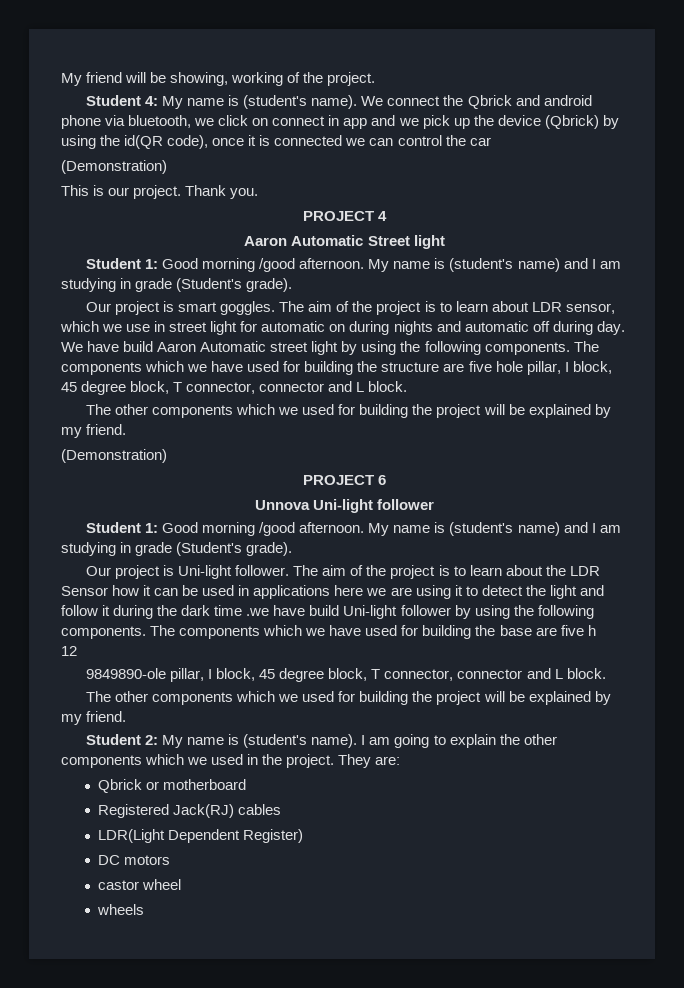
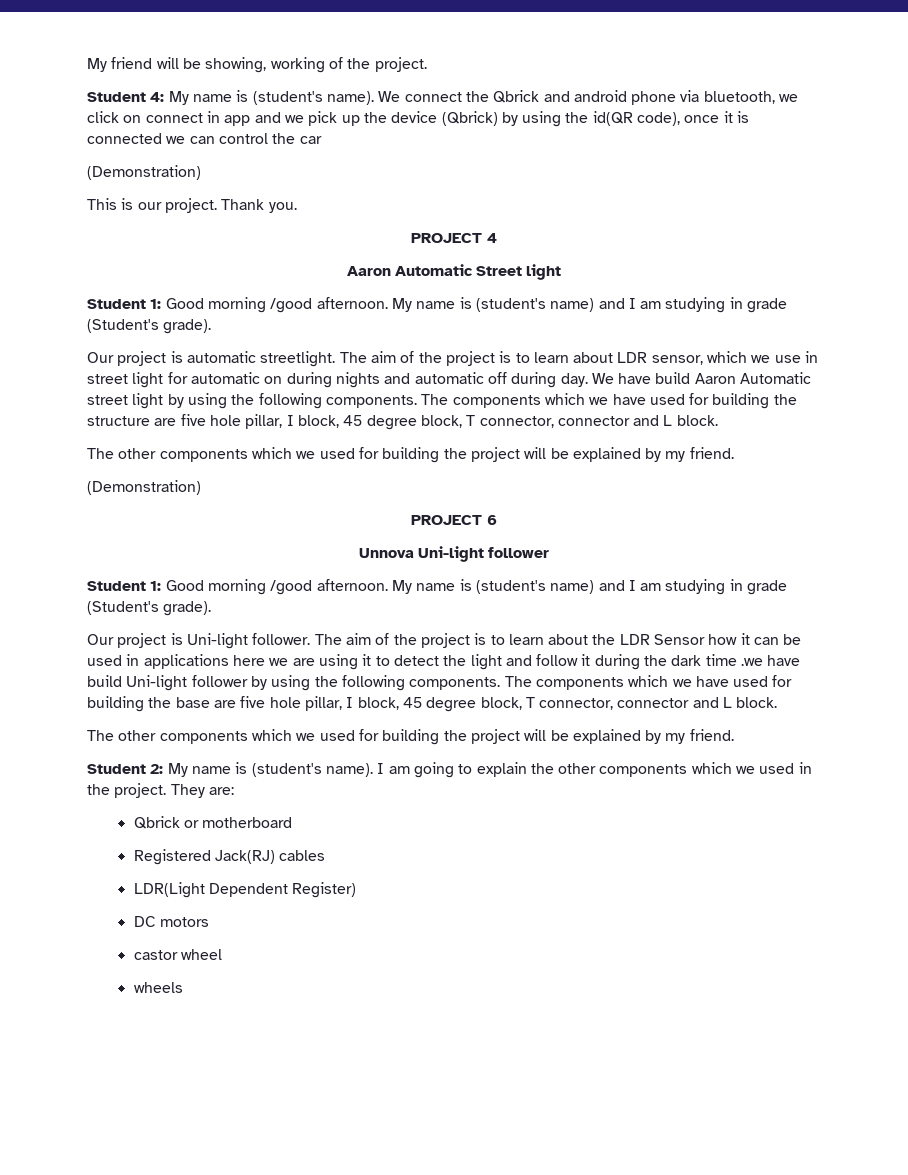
- Our project is smart goggles.
+ Our project is automatic streetlight.
- The components which we have used for building the base are five h
- 12
- 9849890-ole pillar, I block, 45 degree block, T connector, connector and L block.
+ The components which we have used for building the base are five hole pillar, I block, 45 degree block, T connector, connector and L block.

